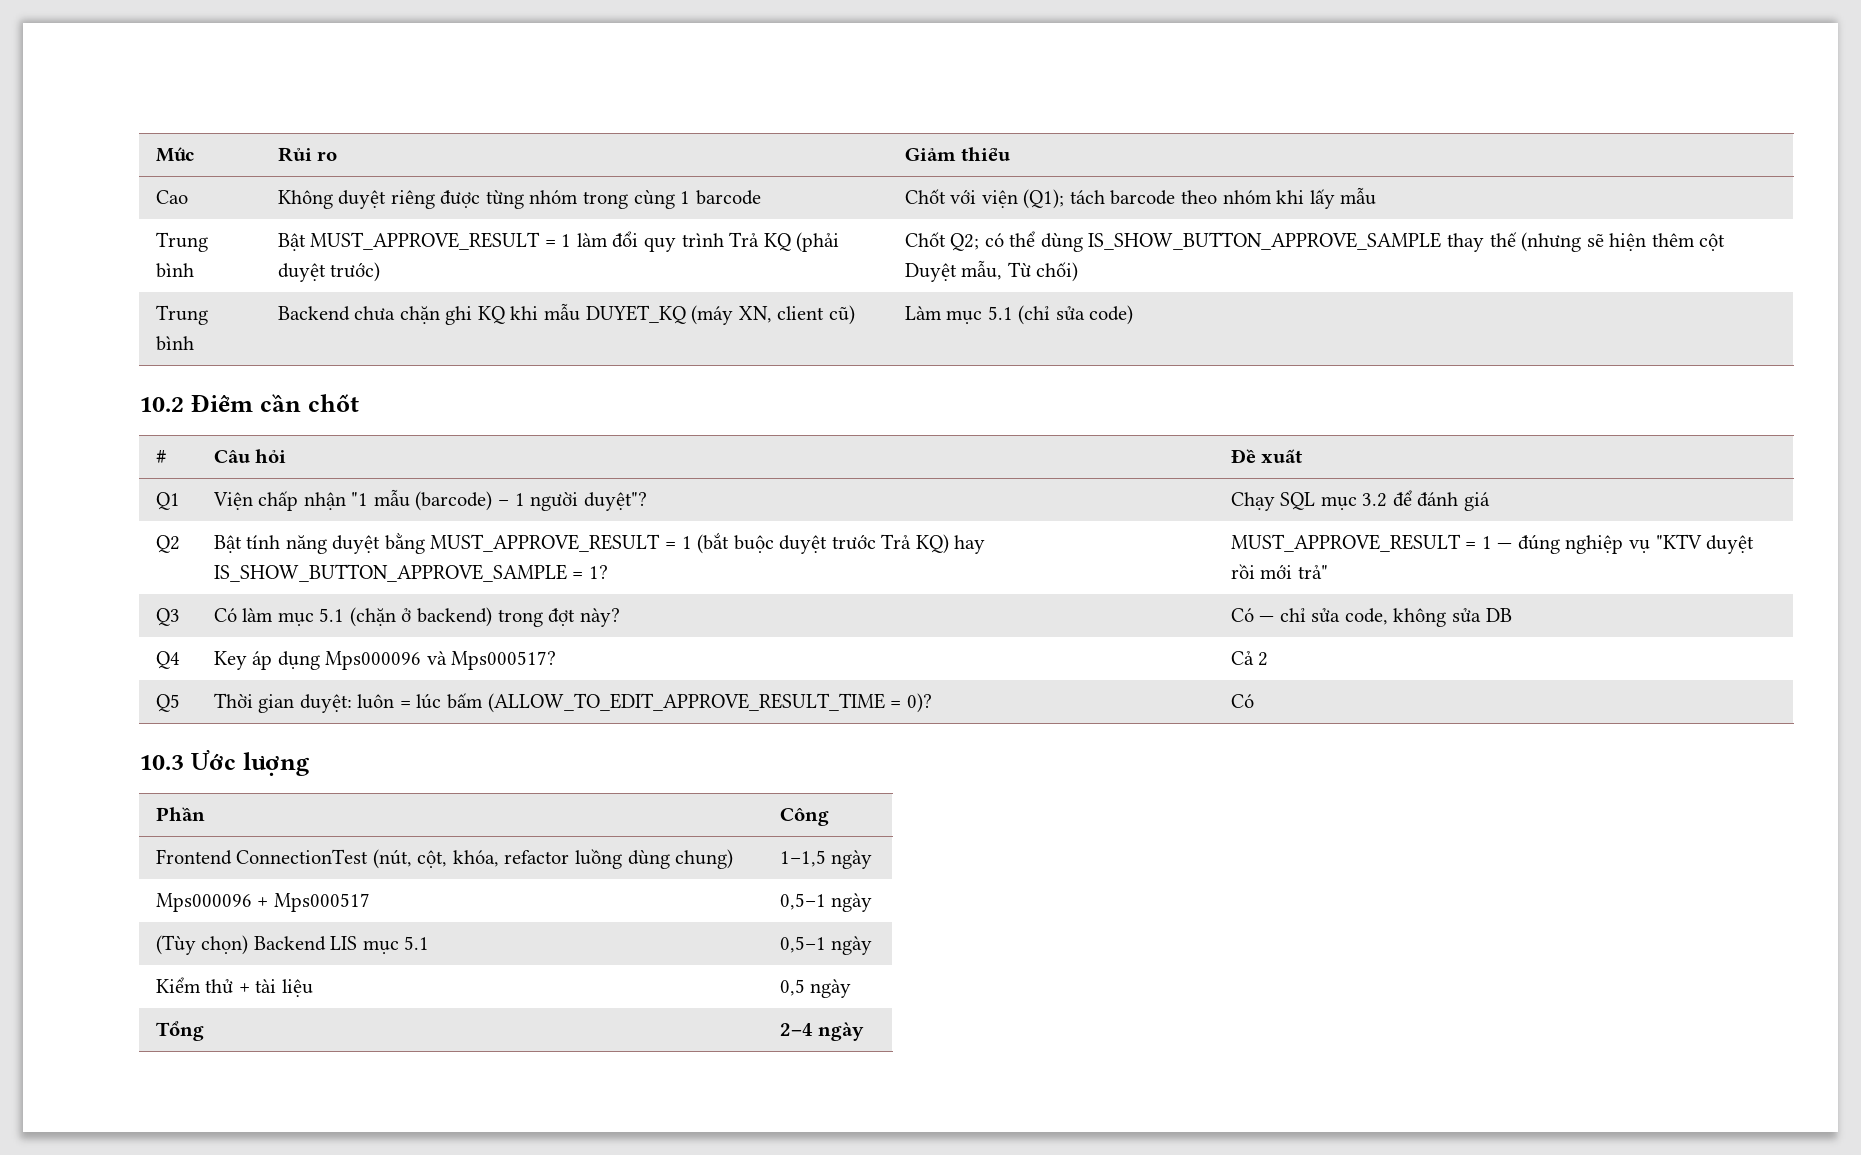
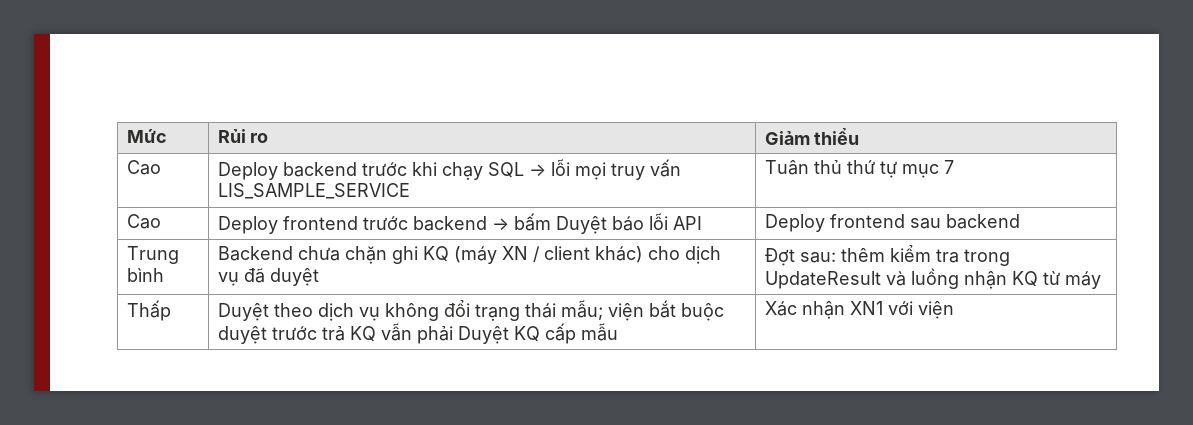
- Cao | Không duyệt riêng được từng nhóm trong cùng 1 barcode | Chốt với viện (Q1); tách barcode theo nhóm khi lấy mẫu
- Trung bình | Bật MUST_APPROVE_RESULT = 1 làm đổi quy trình Trả KQ (phải duyệt trước) | Chốt Q2; có thể dùng IS_SHOW_BUTTON_APPROVE_SAMPLE thay thế (nhưng sẽ hiện thêm cột Duyệt mẫu, Từ chối)
+ Cao | Deploy backend trước khi chạy SQL → lỗi mọi truy vấn LIS_SAMPLE_SERVICE | Tuân thủ thứ tự mục 7
+ Cao | Deploy frontend trước backend → bấm Duyệt báo lỗi API | Deploy frontend sau backend
- Trung bình | Backend chưa chặn ghi KQ khi mẫu DUYET_KQ (máy XN, client cũ) | Làm mục 5.1 (chỉ sửa code)
- 10.2 Điểm cần chốt
- # | Câu hỏi | Đề xuất
- Q1 | Viện chấp nhận "1 mẫu (barcode) – 1 người duyệt"? | Chạy SQL mục 3.2 để đánh giá
- Q2 | Bật tính năng duyệt bằng MUST_APPROVE_RESULT = 1 (bắt buộc duyệt trước Trả KQ) hay IS_SHOW_BUTTON_APPROVE_SAMPLE = 1? | MUST_APPROVE_RESULT = 1 — đúng nghiệp vụ "KTV duyệt rồi mới trả"
- Q3 | Có làm mục 5.1 (chặn ở backend) trong đợt này? | Có — chỉ sửa code, không sửa DB
- Q4 | Key áp dụng Mps000096 và Mps000517? | Cả 2
- Q5 | Thời gian duyệt: luôn = lúc bấm (ALLOW_TO_EDIT_APPROVE_RESULT_TIME = 0)? | Có
- 10.3 Ước lượng
- Phần | Công
- Frontend ConnectionTest (nút, cột, khóa, refactor luồng dùng chung) | 1–1,5 ngày
- Mps000096 + Mps000517 | 0,5–1 ngày
- (Tùy chọn) Backend LIS mục 5.1 | 0,5–1 ngày
- Kiểm thử + tài liệu | 0,5 ngày
- Tổng | 2–4 ngày
+ Trung bình | Backend chưa chặn ghi KQ (máy XN / client khác) cho dịch vụ đã duyệt | Đợt sau: thêm kiểm tra trong UpdateResult và luồng nhận KQ từ máy
+ Thấp | Duyệt theo dịch vụ không đổi trạng thái mẫu; viện bắt buộc duyệt trước trả KQ vẫn phải Duyệt KQ cấp mẫu | Xác nhận XN1 với viện

